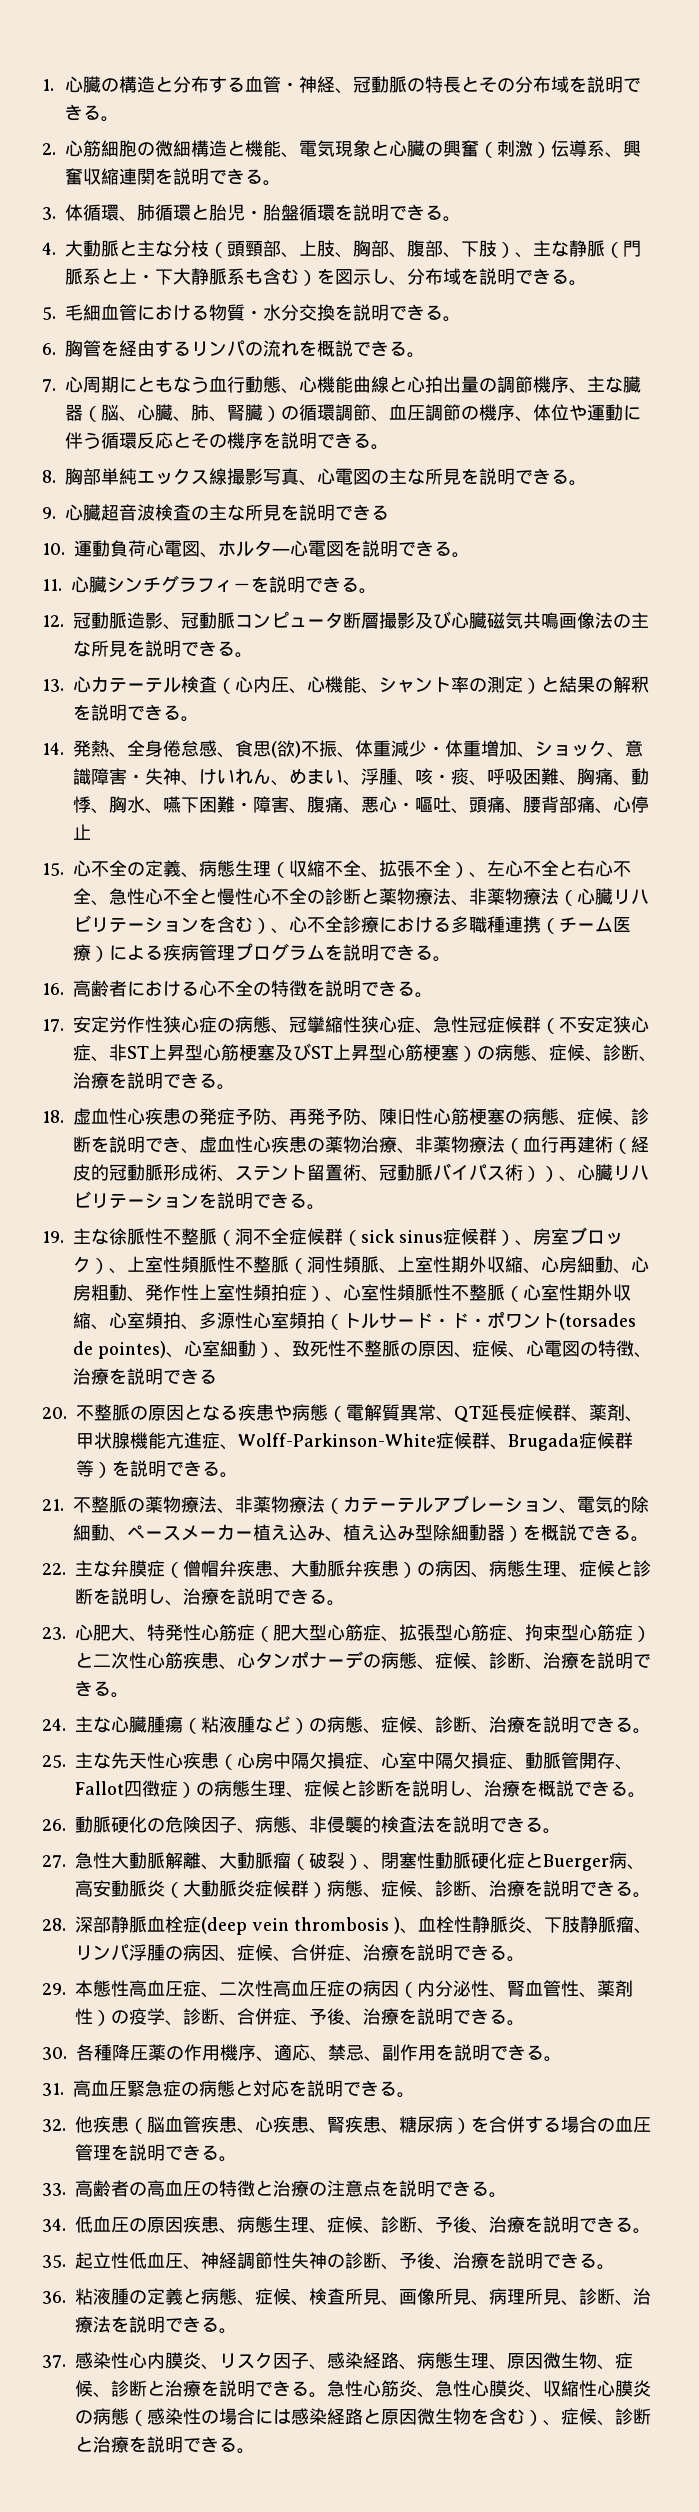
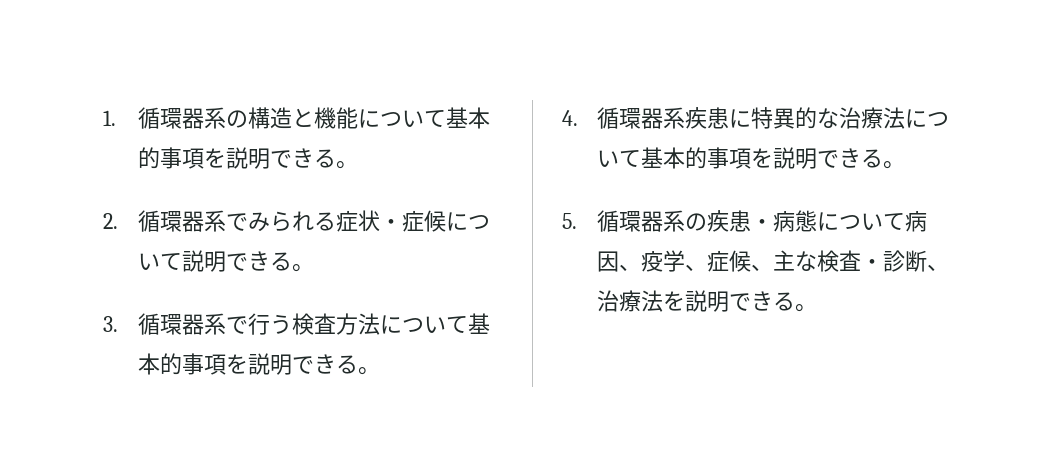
- 1.心臓の構造と分布する血管・神経、冠動脈の特長とその分布域を説明できる。
+ 1.循環器系の構造と機能について基本的事項を説明できる。
- 2.心筋細胞の微細構造と機能、電気現象と心臓の興奮（刺激）伝導系、興奮収縮連関を説明できる。
- 3.体循環、肺循環と胎児・胎盤循環を説明できる。
- 4.大動脈と主な分枝（頭頸部、上肢、胸部、腹部、下肢）、主な静脈（門脈系と上・下大静脈系も含む）を図示し、分布域を説明できる。
- 5.毛細血管における物質・水分交換を説明できる。
- 6.胸管を経由するリンパの流れを概説できる。
- 7.心周期にともなう血行動態、心機能曲線と心拍出量の調節機序、主な臓器（脳、心臓、肺、腎臓）の循環調節、血圧調節の機序、体位や運動に伴う循環反応とその機序を説明できる。
- 8.胸部単純エックス線撮影写真、心電図の主な所見を説明できる。
- 9.心臓超音波検査の主な所見を説明できる
- 10.運動負荷心電図、ホルタ―心電図を説明できる。
- 11.心臓シンチグラフィ－を説明できる。
- 12.冠動脈造影、冠動脈コンピュータ断層撮影及び心臓磁気共鳴画像法の主な所見を説明できる。
- 13.心カテーテル検査（心内圧、心機能、シャント率の測定）と結果の解釈を説明できる。
- 14.発熱、全身倦怠感、食思(欲)不振、体重減少・体重増加、ショック、意識障害・失神、けいれん、めまい、浮腫、咳・痰、呼吸困難、胸痛、動悸、胸水、嚥下困難・障害、腹痛、悪心・嘔吐、頭痛、腰背部痛、心停止
- 15.心不全の定義、病態生理（収縮不全、拡張不全）、左心不全と右心不全、急性心不全と慢性心不全の診断と薬物療法、非薬物療法（心臓リハビリテーションを含む）、心不全診療における多職種連携（チーム医療）による疾病管理プログラムを説明できる。
- 16.高齢者における心不全の特徴を説明できる。
- 17.安定労作性狭心症の病態、冠攣縮性狭心症、急性冠症候群（不安定狭心症、非ST上昇型心筋梗塞及びST上昇型心筋梗塞）の病態、症候、診断、治療を説明できる。
- 18.虚血性心疾患の発症予防、再発予防、陳旧性心筋梗塞の病態、症候、診断を説明でき、虚血性心疾患の薬物治療、非薬物療法（血行再建術（経皮的冠動脈形成術、ステント留置術、冠動脈バイパス術））、心臓リハビリテーションを説明できる。
- 19.主な徐脈性不整脈（洞不全症候群（sick sinus症候群）、房室ブロック）、上室性頻脈性不整脈（洞性頻脈、上室性期外収縮、心房細動、心房粗動、発作性上室性頻拍症）、心室性頻脈性不整脈（心室性期外収縮、心室頻拍、多源性心室頻拍（トルサード・ド・ポワント(torsades de pointes)、心室細動）、致死性不整脈の原因、症候、心電図の特徴、治療を説明できる
- 20.不整脈の原因となる疾患や病態（電解質異常、QT延長症候群、薬剤、甲状腺機能亢進症、Wolff-Parkinson-White症候群、Brugada症候群等）を説明できる。
- 21.不整脈の薬物療法、非薬物療法（カテーテルアブレーション、電気的除細動、ペースメーカー植え込み、植え込み型除細動器）を概説できる。
- 22.主な弁膜症（僧帽弁疾患、大動脈弁疾患）の病因、病態生理、症候と診断を説明し、治療を説明できる。
- 23.心肥大、特発性心筋症（肥大型心筋症、拡張型心筋症、拘束型心筋症）と二次性心筋疾患、心タンポナーデの病態、症候、診断、治療を説明できる。
- 24.主な心臓腫瘍（粘液腫など）の病態、症候、診断、治療を説明できる。
- 25.主な先天性心疾患（心房中隔欠損症、心室中隔欠損症、動脈管開存、Fallot四徴症）の病態生理、症候と診断を説明し、治療を概説できる。
- 26.動脈硬化の危険因子、病態、非侵襲的検査法を説明できる。
- 27.急性大動脈解離、大動脈瘤（破裂）、閉塞性動脈硬化症とBuerger病、高安動脈炎（大動脈炎症候群）病態、症候、診断、治療を説明できる。
- 28.深部静脈血栓症(deep vein thrombosis )、血栓性静脈炎、下肢静脈瘤、リンパ浮腫の病因、症候、合併症、治療を説明できる。
- 29.本態性高血圧症、二次性高血圧症の病因（内分泌性、腎血管性、薬剤性）の疫学、診断、合併症、予後、治療を説明できる。
- 30.各種降圧薬の作用機序、適応、禁忌、副作用を説明できる。
- 31.高血圧緊急症の病態と対応を説明できる。
- 32.他疾患（脳血管疾患、心疾患、腎疾患、糖尿病）を合併する場合の血圧管理を説明できる。
- 33.高齢者の高血圧の特徴と治療の注意点を説明できる。
- 34.低血圧の原因疾患、病態生理、症候、診断、予後、治療を説明できる。
- 35.起立性低血圧、神経調節性失神の診断、予後、治療を説明できる。
- 36.粘液腫の定義と病態、症候、検査所見、画像所見、病理所見、診断、治療法を説明できる。
+ 2.循環器系でみられる症状・症候について説明できる。
+ 3.循環器系で行う検査方法について基本的事項を説明できる。
+ 4.循環器系疾患に特異的な治療法について基本的事項を説明できる。
+ 5.循環器系の疾患・病態について病因、疫学、症候、主な検査・診断、治療法を説明できる。
- 37.感染性心内膜炎、リスク因子、感染経路、病態生理、原因微生物、症候、診断と治療を説明できる。急性心筋炎、急性心膜炎、収縮性心膜炎の病態（感染性の場合には感染経路と原因微生物を含む）、症候、診断と治療を説明できる。

